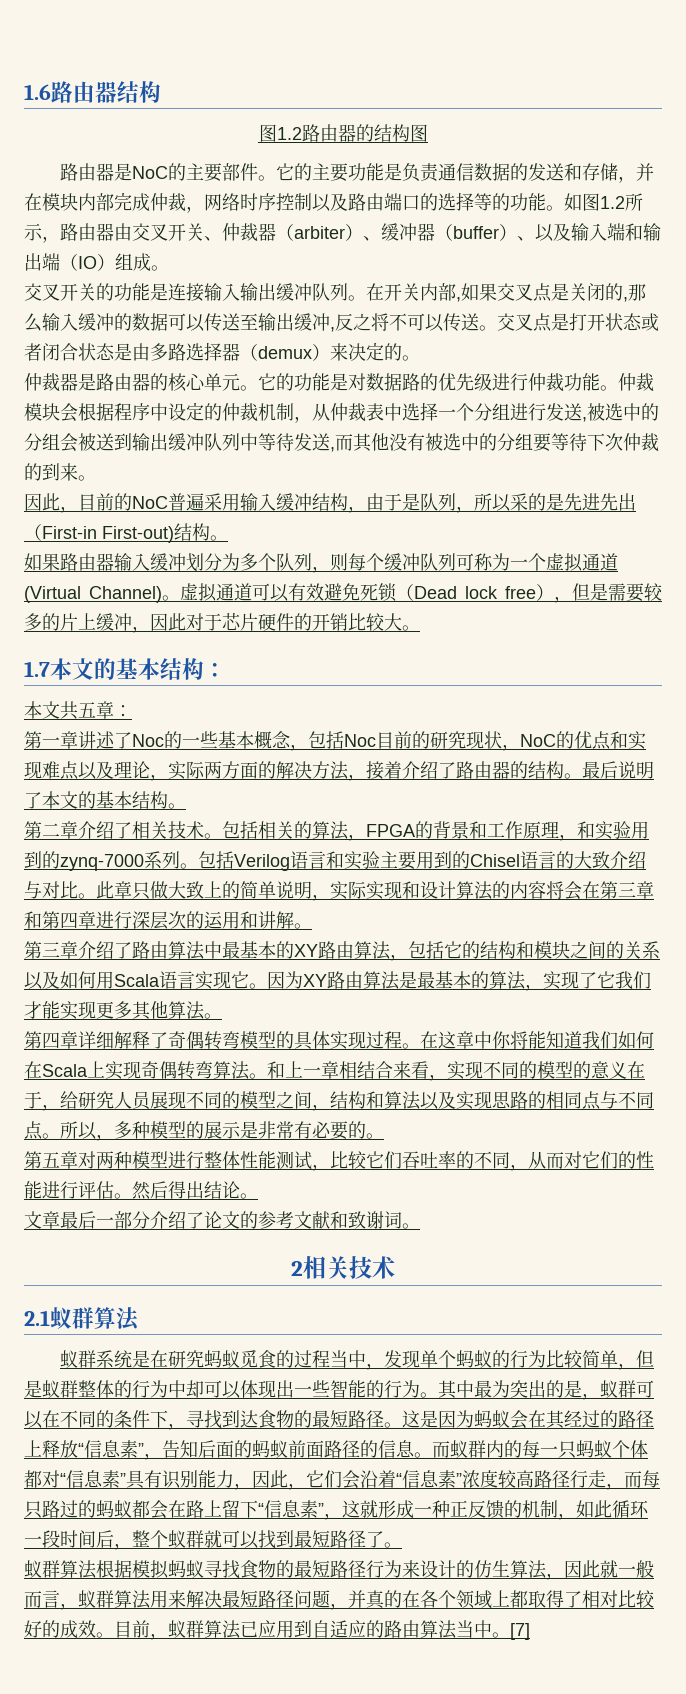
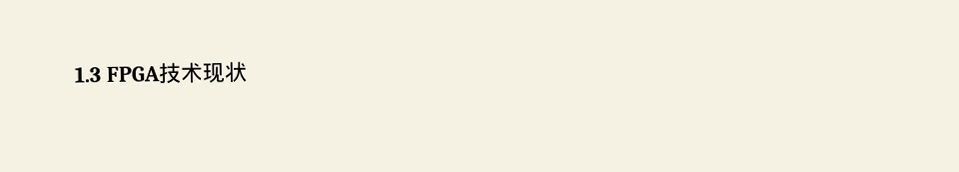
- 1.6路由器结构
- 图1.2路由器的结构图
- 路由器是NoC的主要部件。它的主要功能是负责通信数据的发送和存储，并在模块内部完成仲裁，网络时序控制以及路由端口的选择等的功能。如图1.2所示，路由器由交叉开关、仲裁器（arbiter）、缓冲器（buffer）、以及输入端和输出端（IO）组成。
- 交叉开关的功能是连接输入输出缓冲队列。在开关内部,如果交叉点是关闭的,那么输入缓冲的数据可以传送至输出缓冲,反之将不可以传送。交叉点是打开状态或者闭合状态是由多路选择器（demux）来决定的。
- 仲裁器是路由器的核心单元。它的功能是对数据路的优先级进行仲裁功能。仲裁模块会根据程序中设定的仲裁机制，从仲裁表中选择一个分组进行发送,被选中的分组会被送到输出缓冲队列中等待发送,而其他没有被选中的分组要等待下次仲裁的到来。
- 因此，目前的NoC普遍采用输入缓冲结构，由于是队列，所以采的是先进先出（First-in First-out)结构。
- 如果路由器输入缓冲划分为多个队列，则每个缓冲队列可称为一个虚拟通道(Virtual Channel)。虚拟通道可以有效避免死锁（Dead lock free），但是需要较多的片上缓冲，因此对于芯片硬件的开销比较大。
- 1.7本文的基本结构：
- 本文共五章：
- 第一章讲述了Noc的一些基本概念，包括Noc目前的研究现状，NoC的优点和实现难点以及理论，实际两方面的解决方法，接着介绍了路由器的结构。最后说明了本文的基本结构。
- 第二章介绍了相关技术。包括相关的算法，FPGA的背景和工作原理，和实验用到的zynq-7000系列。包括Verilog语言和实验主要用到的Chisel语言的大致介绍与对比。此章只做大致上的简单说明，实际实现和设计算法的内容将会在第三章和第四章进行深层次的运用和讲解。
- 第三章介绍了路由算法中最基本的XY路由算法，包括它的结构和模块之间的关系以及如何用Scala语言实现它。因为XY路由算法是最基本的算法，实现了它我们才能实现更多其他算法。
- 第四章详细解释了奇偶转弯模型的具体实现过程。在这章中你将能知道我们如何在Scala上实现奇偶转弯算法。和上一章相结合来看，实现不同的模型的意义在于，给研究人员展现不同的模型之间，结构和算法以及实现思路的相同点与不同点。所以，多种模型的展示是非常有必要的。
- 第五章对两种模型进行整体性能测试，比较它们吞吐率的不同，从而对它们的性能进行评估。然后得出结论。
- 文章最后一部分介绍了论文的参考文献和致谢词。
- 2相关技术
- 2.1蚁群算法
- 蚁群系统是在研究蚂蚁觅食的过程当中，发现单个蚂蚁的行为比较简单，但是蚁群整体的行为中却可以体现出一些智能的行为。其中最为突出的是，蚁群可以在不同的条件下，寻找到达食物的最短路径。这是因为蚂蚁会在其经过的路径上释放“信息素”，告知后面的蚂蚁前面路径的信息。而蚁群内的每一只蚂蚁个体都对“信息素”具有识别能力，因此，它们会沿着“信息素”浓度较高路径行走，而每只路过的蚂蚁都会在路上留下“信息素”，这就形成一种正反馈的机制，如此循环一段时间后，整个蚁群就可以找到最短路径了。
- 蚁群算法根据模拟蚂蚁寻找食物的最短路径行为来设计的仿生算法，因此就一般而言，蚁群算法用来解决最短路径问题，并真的在各个领域上都取得了相对比较好的成效。目前，蚁群算法已应用到自适应的路由算法当中。[7]
+ 1.3 FPGA技术现状

